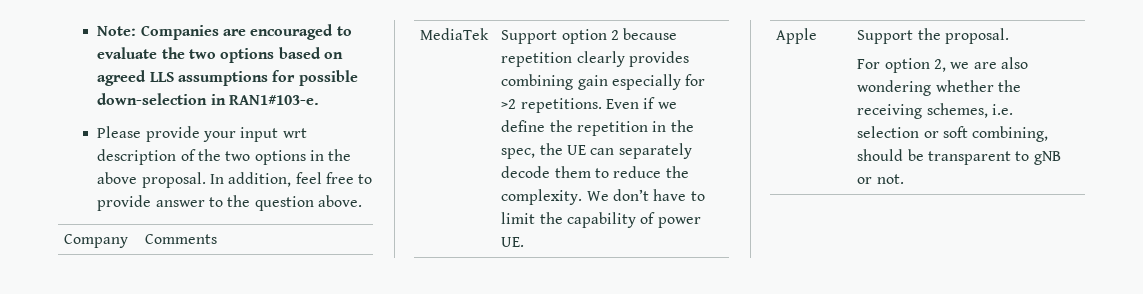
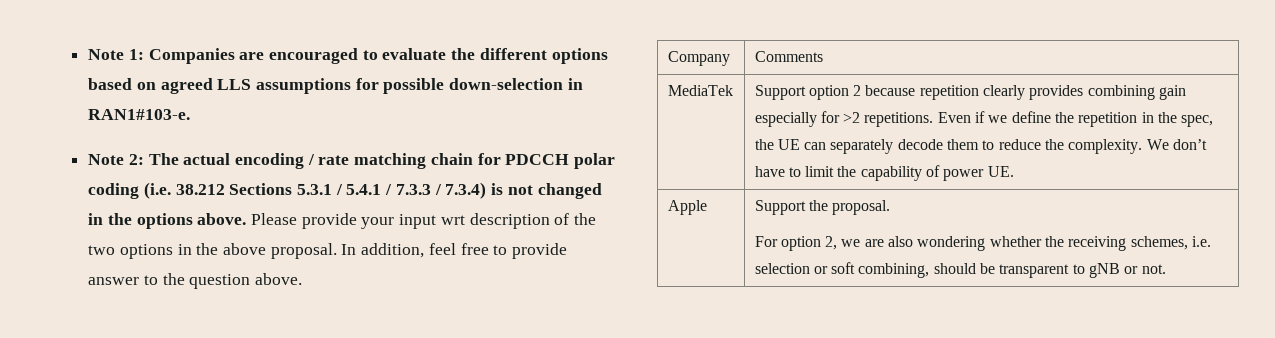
- Note: Companies are encouraged to evaluate the two options based on agreed LLS assumptions for possible down-selection in RAN1#103-e.
+ Note 1: Companies are encouraged to evaluate the different options based on agreed LLS assumptions for possible down-selection in RAN1#103-e.
+ Note 2: The actual encoding / rate matching chain for PDCCH polar coding (i.e. 38.212 Sections 5.3.1 / 5.4.1 / 7.3.3 / 7.3.4) is not changed in the options above.

